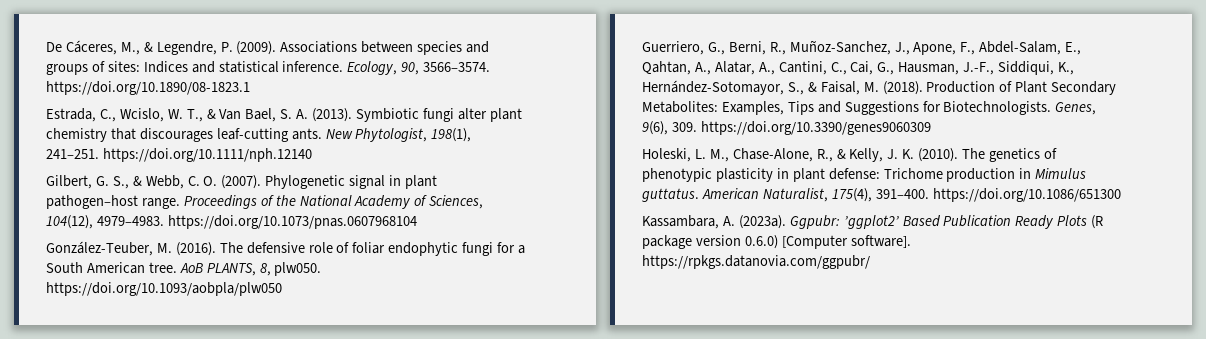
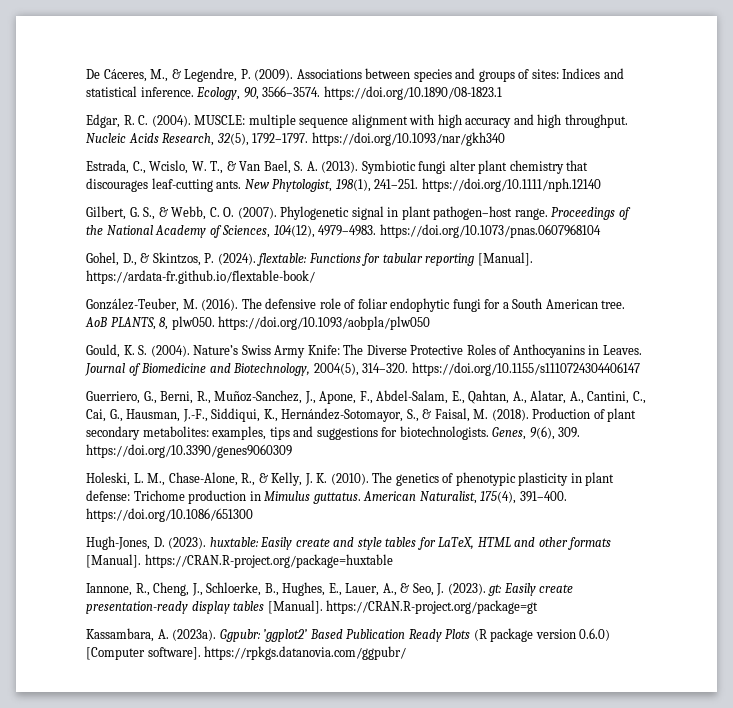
+ Edgar, R. C. (2004). MUSCLE: multiple sequence alignment with high accuracy and high throughput. Nucleic Acids Research, 32(5), 1792–1797. https://doi.org/10.1093/nar/gkh340
+ Gohel, D., & Skintzos, P. (2024). flextable: Functions for tabular reporting [Manual]. https://ardata-fr.github.io/flextable-book/
+ Gould, K. S. (2004). Nature’s Swiss Army Knife: The Diverse Protective Roles of Anthocyanins in Leaves. Journal of Biomedicine and Biotechnology, 2004(5), 314–320. https://doi.org/10.1155/s1110724304406147
- Production of Plant Secondary Metabolites: Examples, Tips and Suggestions for Biotechnologists.
+ Production of plant secondary metabolites: examples, tips and suggestions for biotechnologists.
+ Hugh-Jones, D. (2023). huxtable: Easily create and style tables for LaTeX, HTML and other formats [Manual]. https://CRAN.R-project.org/package=huxtable
+ Iannone, R., Cheng, J., Schloerke, B., Hughes, E., Lauer, A., & Seo, J. (2023). gt: Easily create presentation-ready display tables [Manual]. https://CRAN.R-project.org/package=gt

